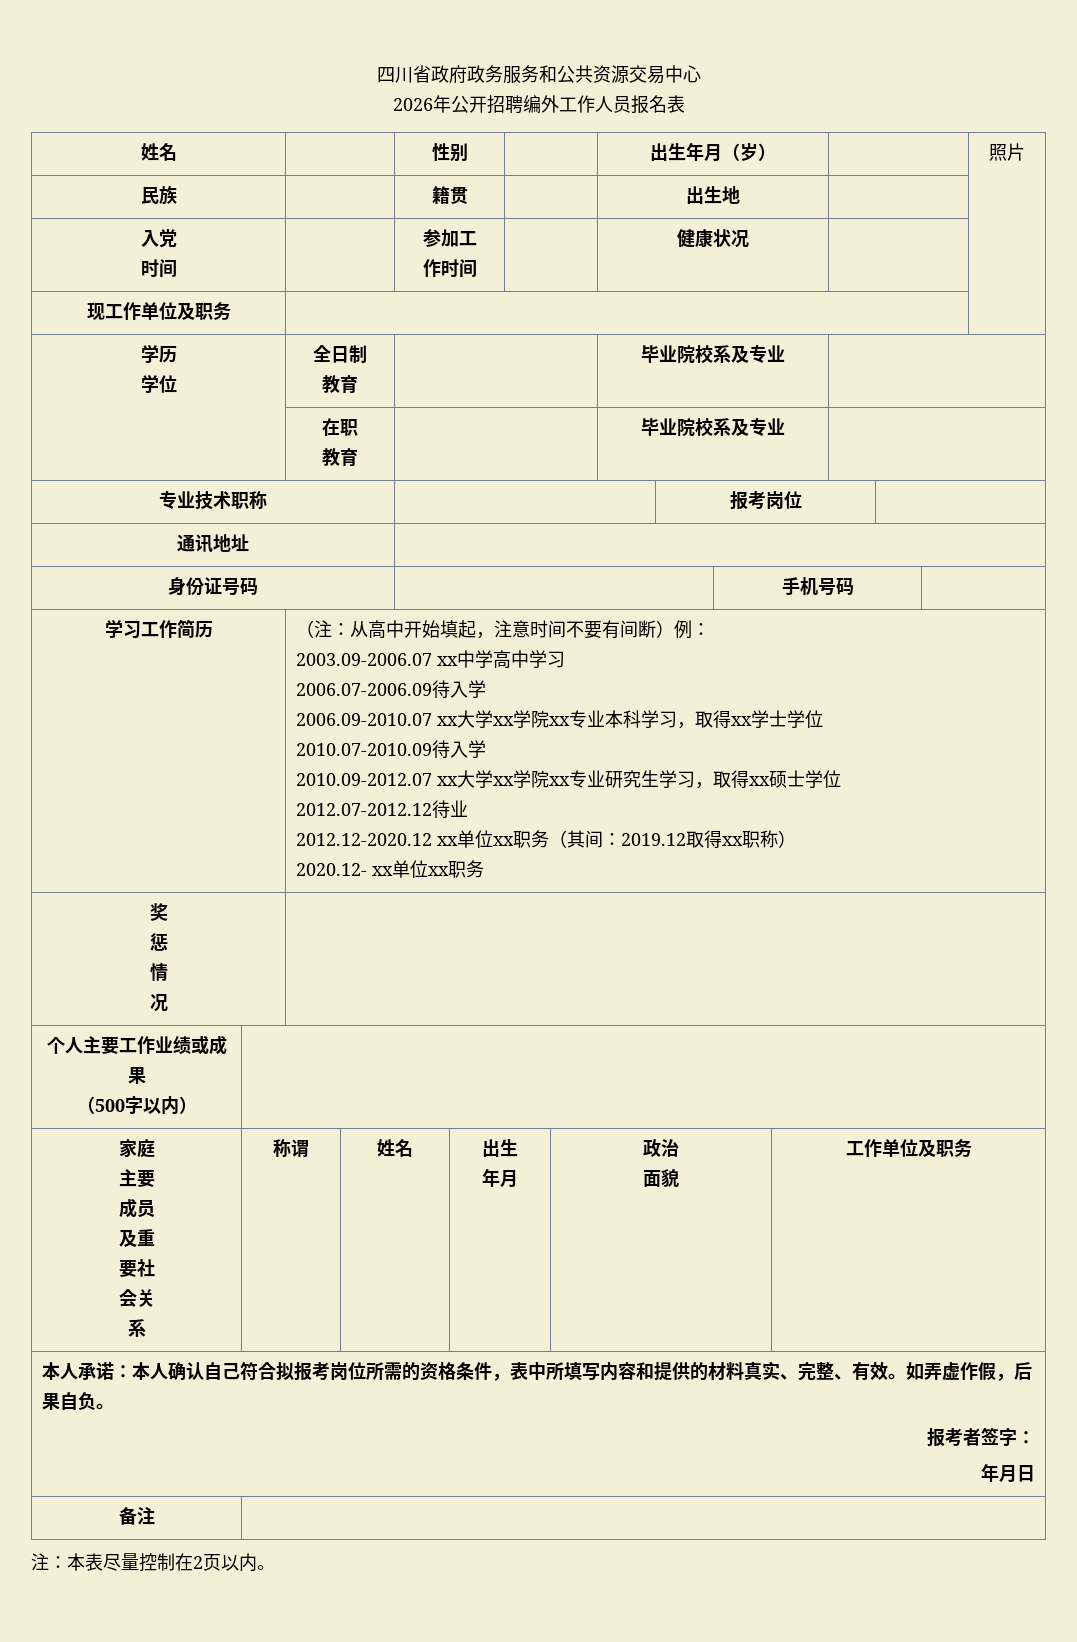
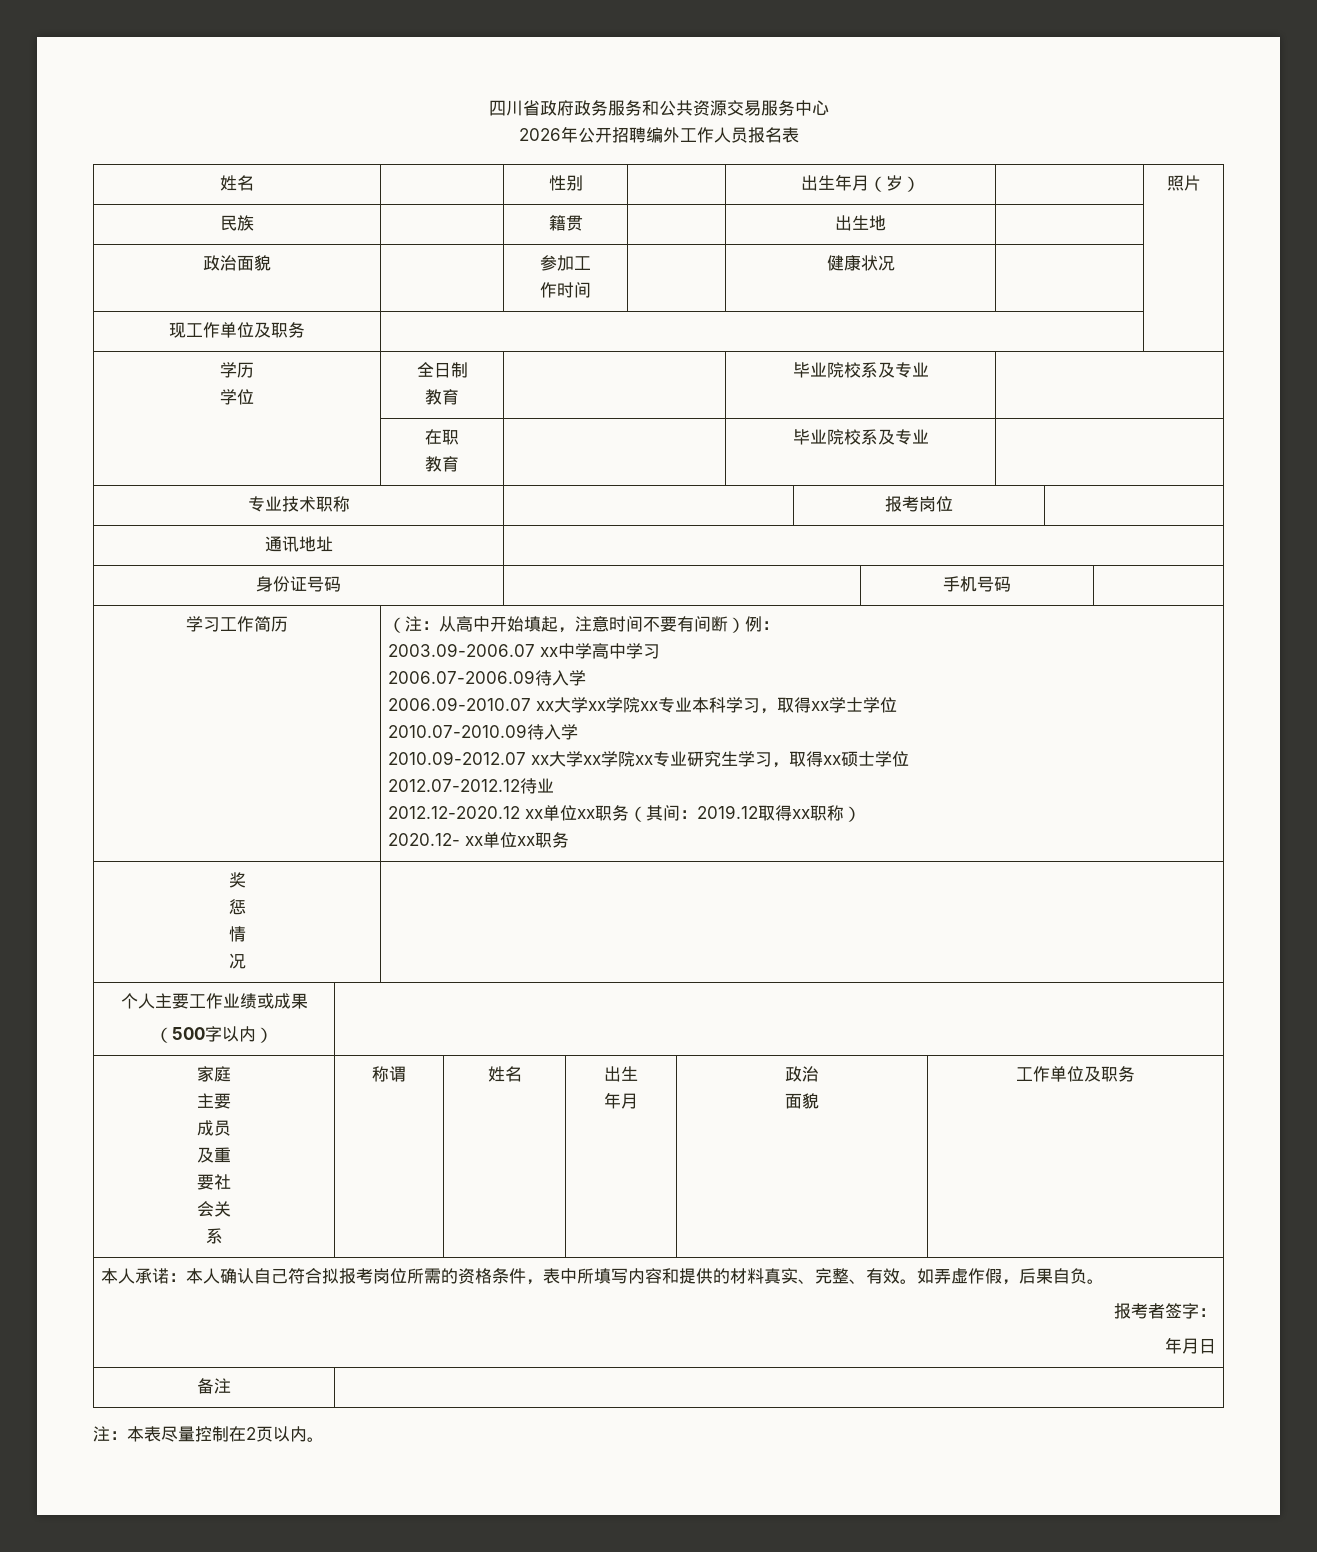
- 四川省政府政务服务和公共资源交易中心
+ 四川省政府政务服务和公共资源交易服务中心
- 入党
- 时间 | | 参加工
+ 政治面貌 | | 参加工

